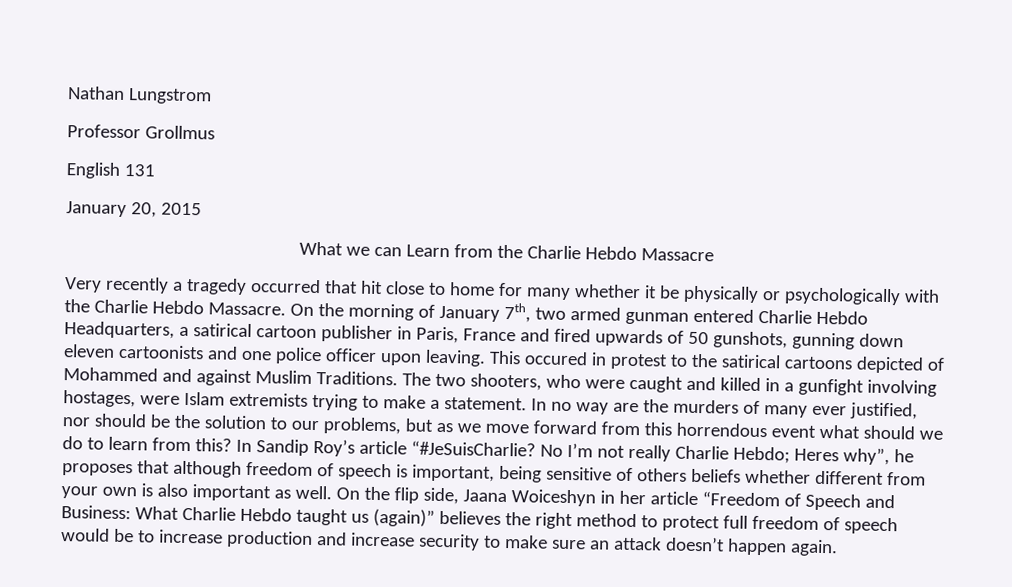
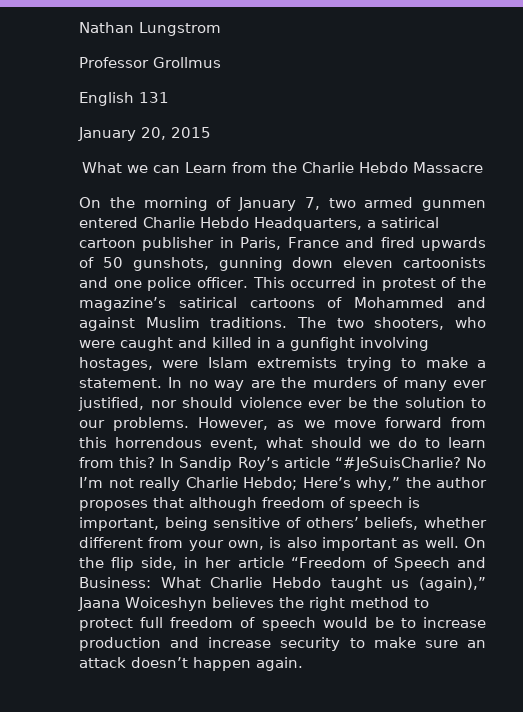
- Very recently a tragedy occurred that hit close to home for many whether it be physically or psychologically with the Charlie Hebdo Massacre. On the morning of January 7th, two armed gunman entered Charlie Hebdo Headquarters, a satirical cartoon publisher in Paris, France and fired upwards of 50 gunshots, gunning down eleven cartoonists and one police officer upon leaving. This occured in protest to the satirical cartoons depicted of Mohammed and against Muslim Traditions.
+ On the morning of January 7, two armed gunmen entered Charlie Hebdo Headquarters, a satirical cartoon publisher in Paris, France and fired upwards of 50 gunshots, gunning down eleven cartoonists and one police officer. This occurred in protest of the magazine’s satirical cartoons of Mohammed and against Muslim traditions.
- In no way are the murders of many ever justified, nor should be the solution to our problems, but as we move forward from this horrendous event what should we do to learn from this?
+ In no way are the murders of many ever justified, nor should violence ever be the solution to our problems. However, as we move forward from this horrendous event, what should we do to learn from this?
- No I’m not really Charlie Hebdo; Heres why”, he proposes that although freedom of speech is important, being sensitive of others beliefs whether different from your own is also important as well.
+ No I’m not really Charlie Hebdo; Here’s why,” the author proposes that although freedom of speech is important, being sensitive of others’ beliefs, whether different from your own, is also important as well.
- On the flip side, Jaana Woiceshyn in her article “Freedom of Speech and Business: What Charlie Hebdo taught us (again)” believes the right method to protect full freedom of speech would be to increase production and increase security to make sure an attack doesn’t happen again.
+ On the flip side, in her article “Freedom of Speech and Business: What Charlie Hebdo taught us (again),” Jaana Woiceshyn believes the right method to protect full freedom of speech would be to increase production and increase security to make sure an attack doesn’t happen again.

